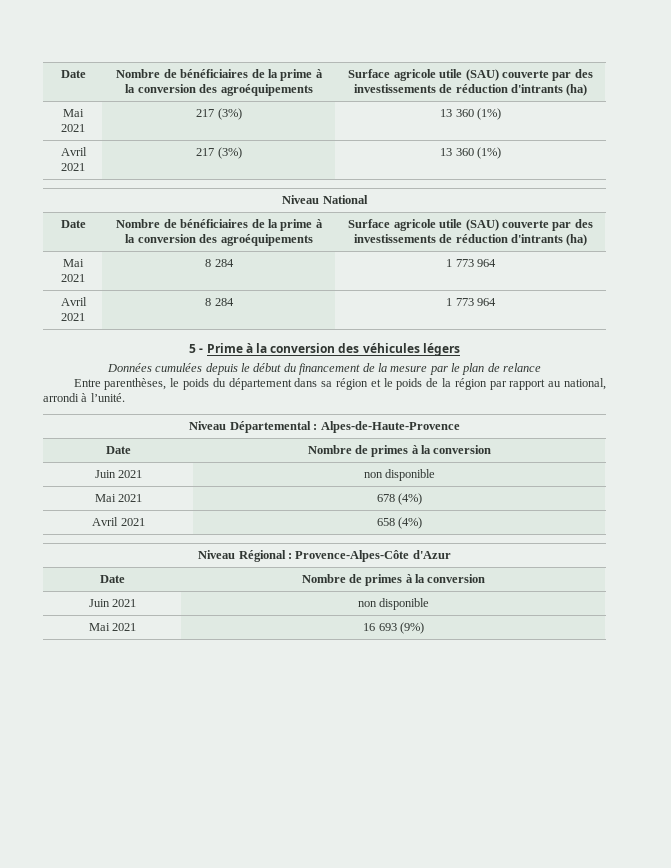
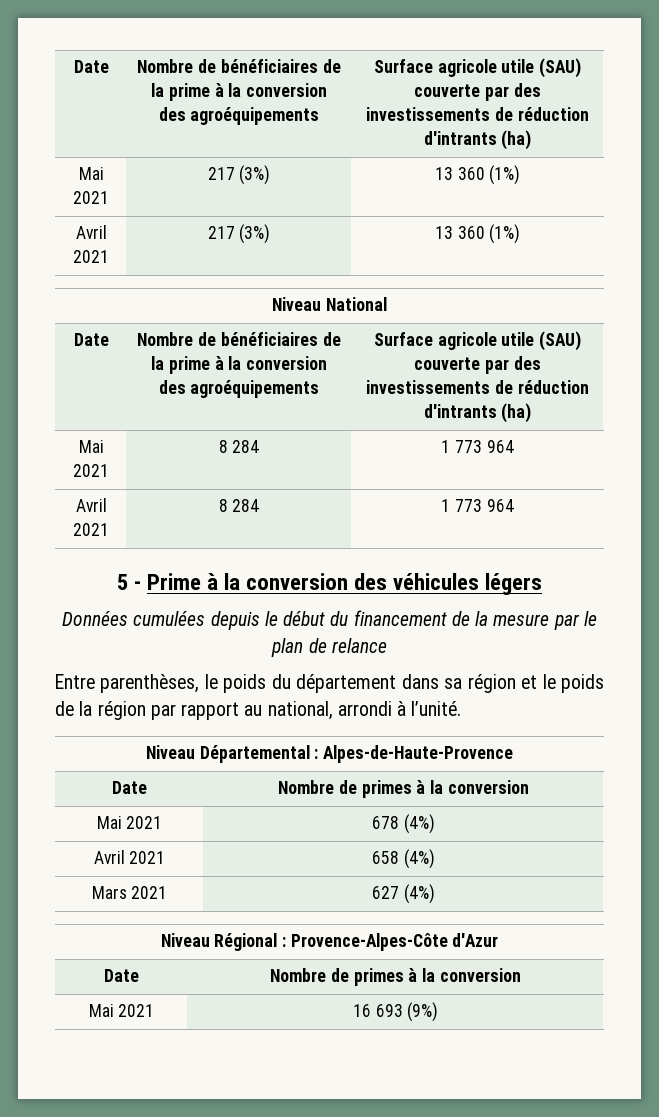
  Niveau Départemental : Alpes-de-Haute-Provence
  Date | Nombre de primes à la conversion
- Juin 2021 | non disponible
+ Mars 2021 | 627 (4%)
  Niveau Régional : Provence-Alpes-Côte d'Azur
  Date | Nombre de primes à la conversion
- Juin 2021 | non disponible

